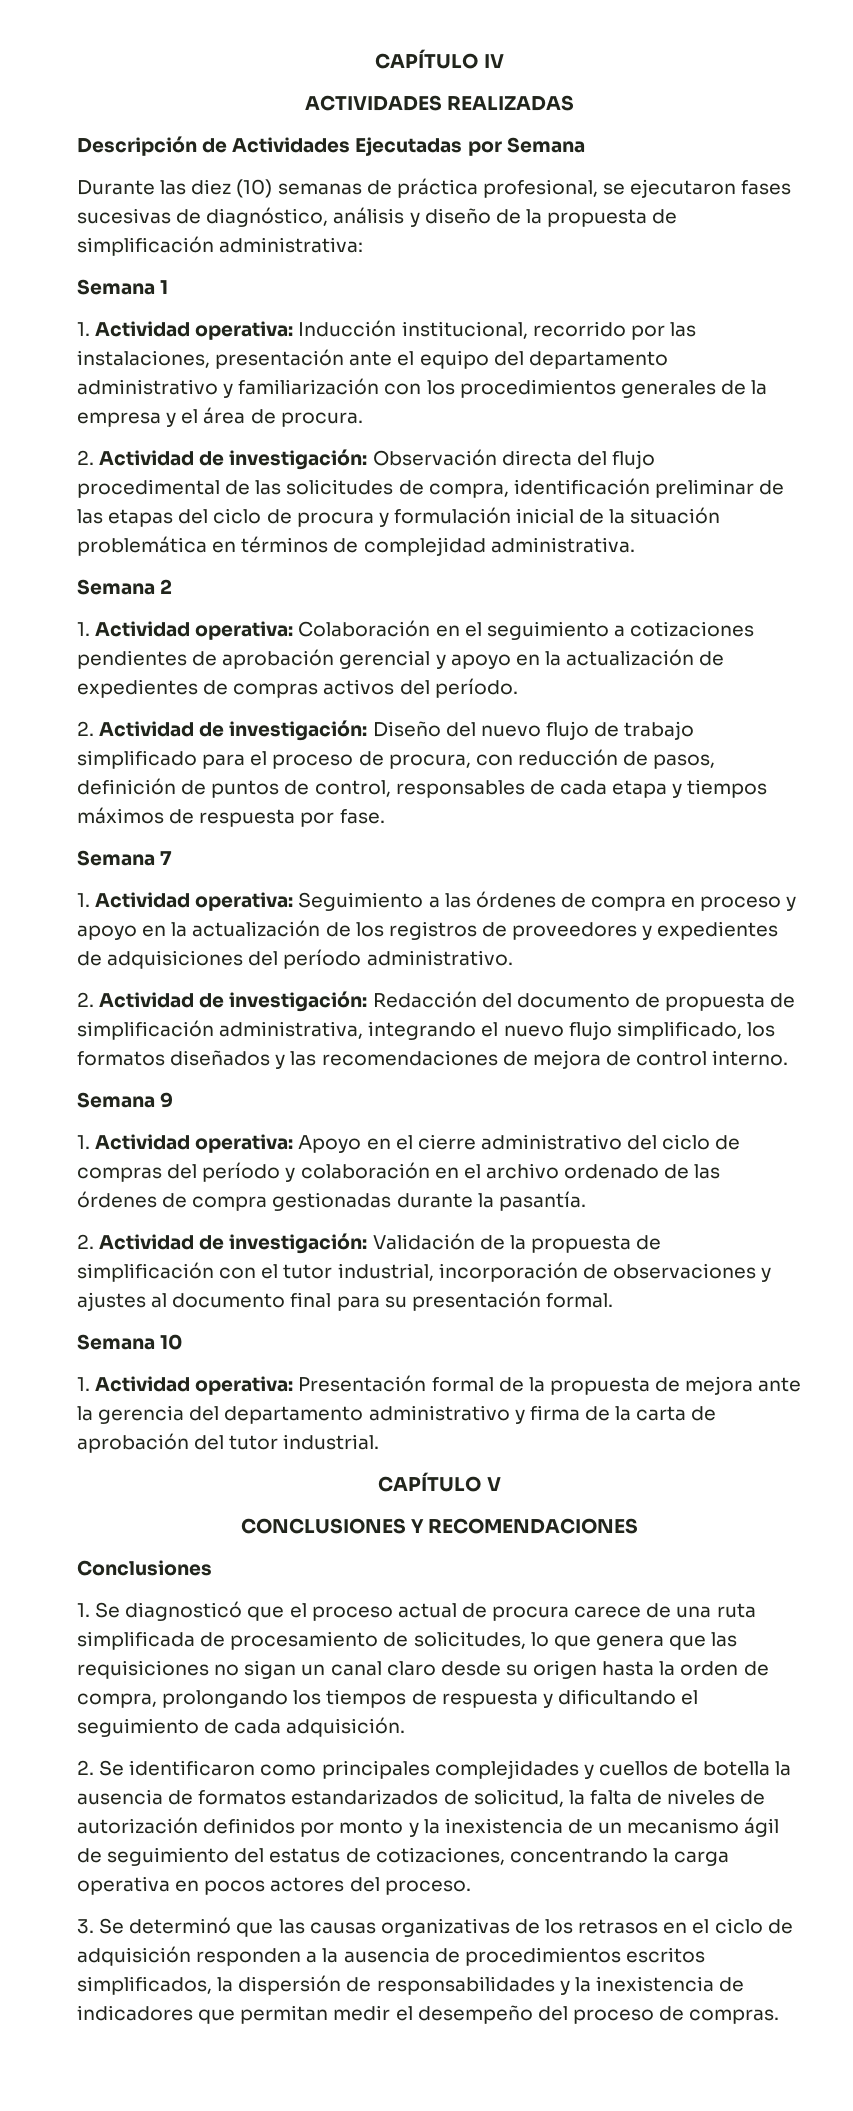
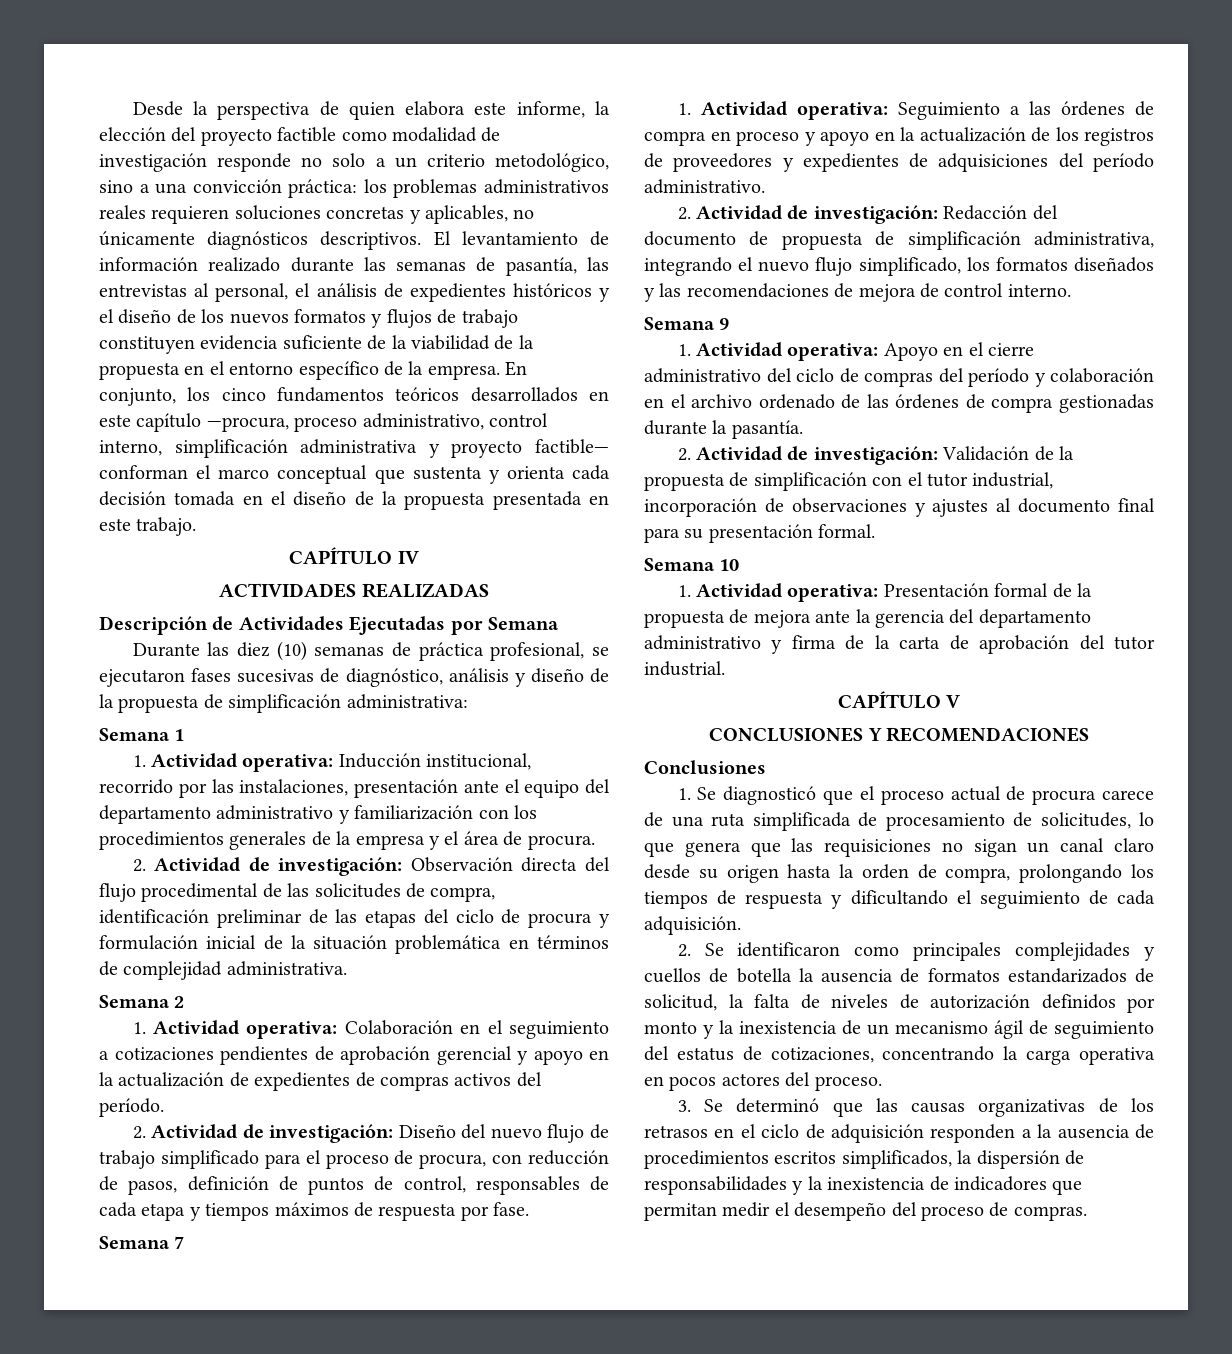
+ Desde la perspectiva de quien elabora este informe, la elección del proyecto factible como modalidad de investigación responde no solo a un criterio metodológico, sino a una convicción práctica: los problemas administrativos reales requieren soluciones concretas y aplicables, no únicamente diagnósticos descriptivos. El levantamiento de información realizado durante las semanas de pasantía, las entrevistas al personal, el análisis de expedientes históricos y el diseño de los nuevos formatos y flujos de trabajo constituyen evidencia suficiente de la viabilidad de la propuesta en el entorno específico de la empresa. En conjunto, los cinco fundamentos teóricos desarrollados en este capítulo —procura, proceso administrativo, control interno, simplificación administrativa y proyecto factible— conforman el marco conceptual que sustenta y orienta cada decisión tomada en el diseño de la propuesta presentada en este trabajo.

